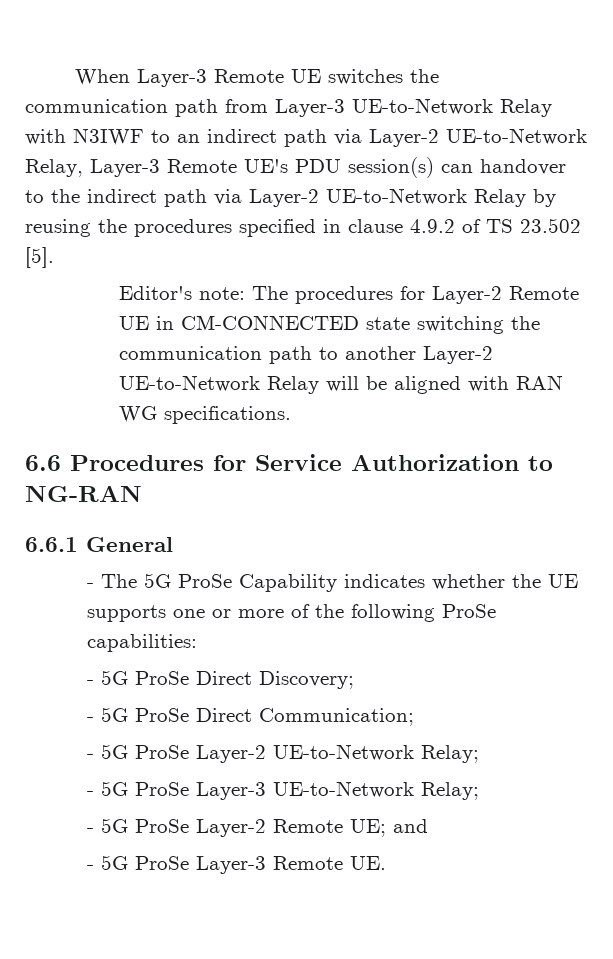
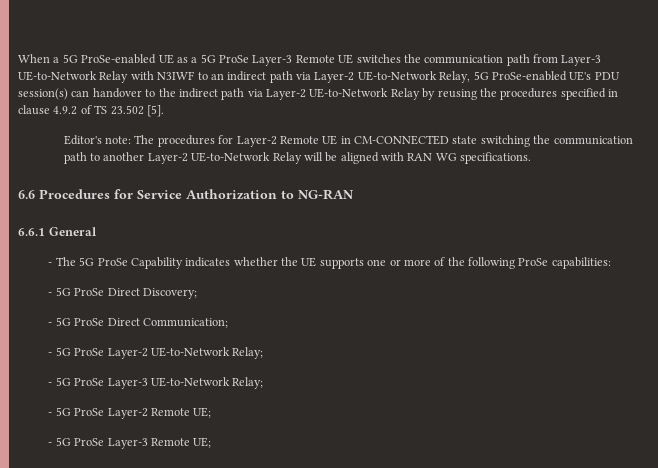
- When Layer-3 Remote UE switches the communication path from Layer-3 UE-to-Network Relay with N3IWF to an indirect path via Layer-2 UE-to-Network Relay, Layer-3 Remote UE's PDU session(s) can handover to the indirect path via Layer-2 UE-to-Network Relay by reusing the procedures specified in clause 4.9.2 of TS 23.502 [5].
+ When a 5G ProSe-enabled UE as a 5G ProSe Layer-3 Remote UE switches the communication path from Layer-3 UE-to-Network Relay with N3IWF to an indirect path via Layer-2 UE-to-Network Relay, 5G ProSe-enabled UE's PDU session(s) can handover to the indirect path via Layer-2 UE-to-Network Relay by reusing the procedures specified in clause 4.9.2 of TS 23.502 [5].
- - 5G ProSe Layer-2 Remote UE; and
+ - 5G ProSe Layer-2 Remote UE;
- - 5G ProSe Layer-3 Remote UE.
+ - 5G ProSe Layer-3 Remote UE;

